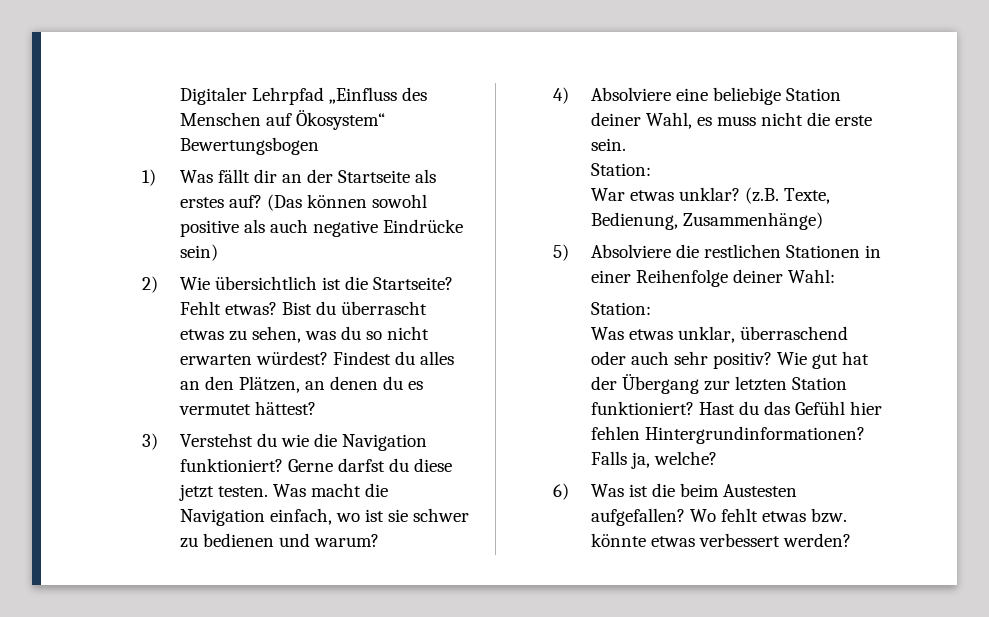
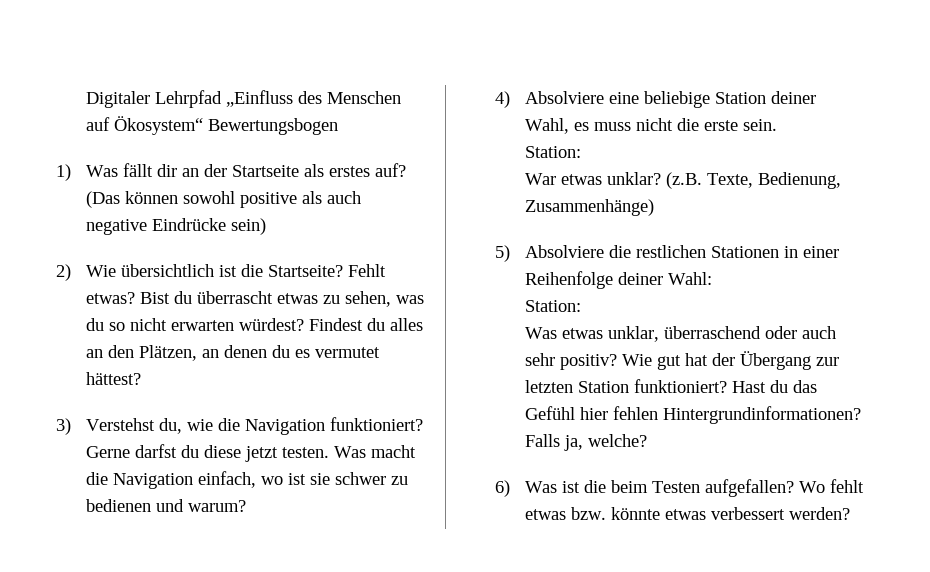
- 3) Verstehst du wie die Navigation funktioniert?
+ 3) Verstehst du, wie die Navigation funktioniert?
- 6) Was ist die beim Austesten aufgefallen?
+ 6) Was ist die beim Testen aufgefallen?

